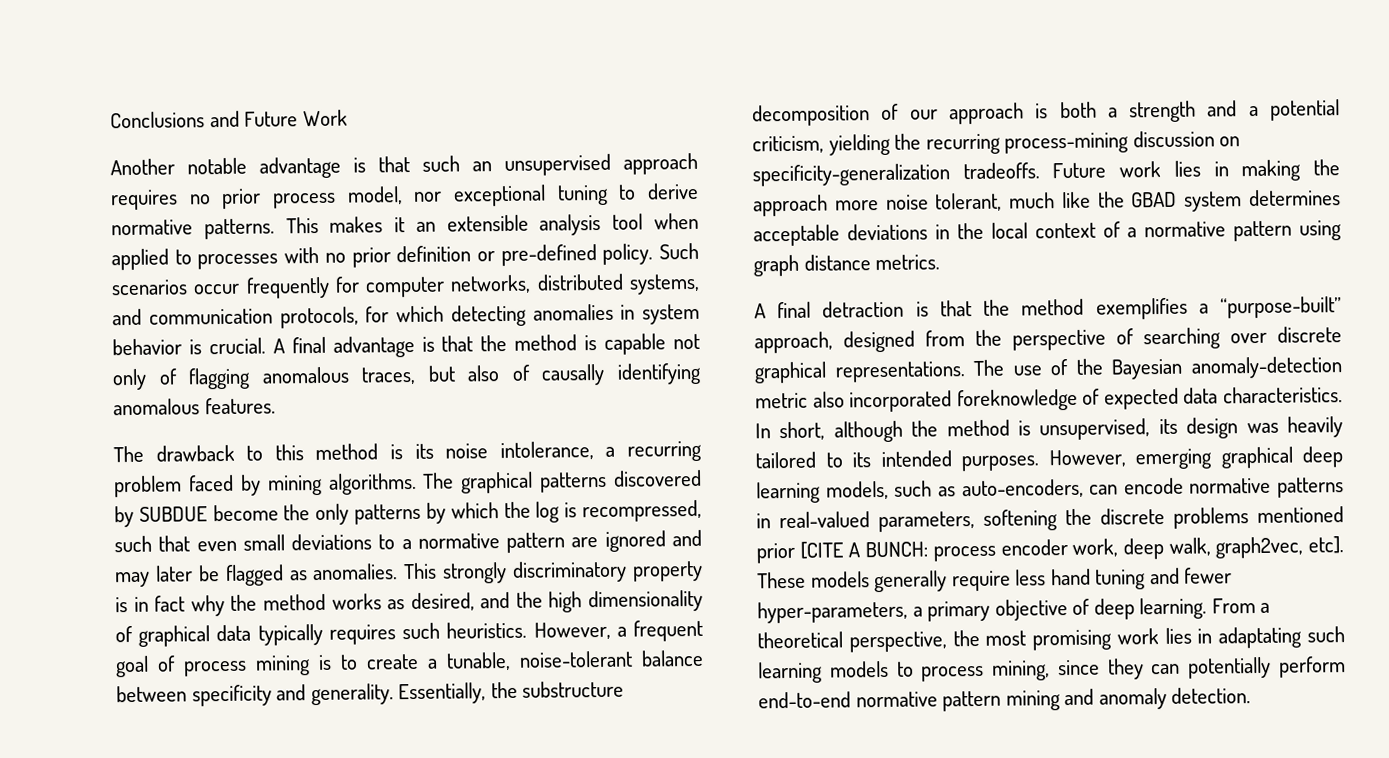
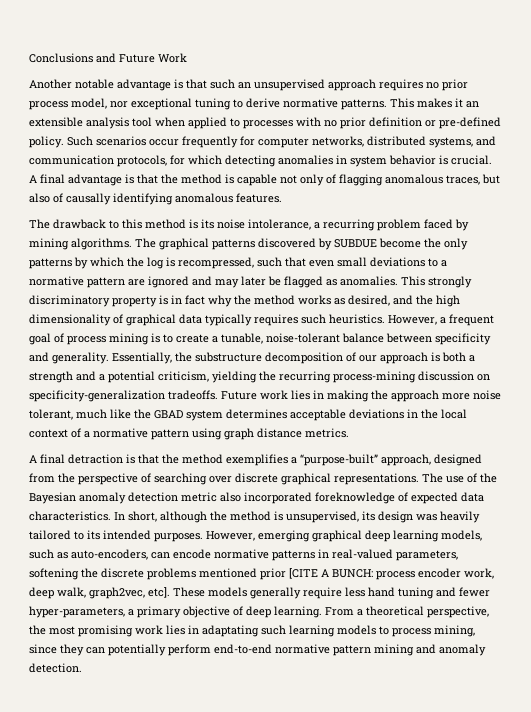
- The use of the Bayesian anomaly-detection metric also incorporated foreknowledge of expected data characteristics.
+ The use of the Bayesian anomaly detection metric also incorporated foreknowledge of expected data characteristics.

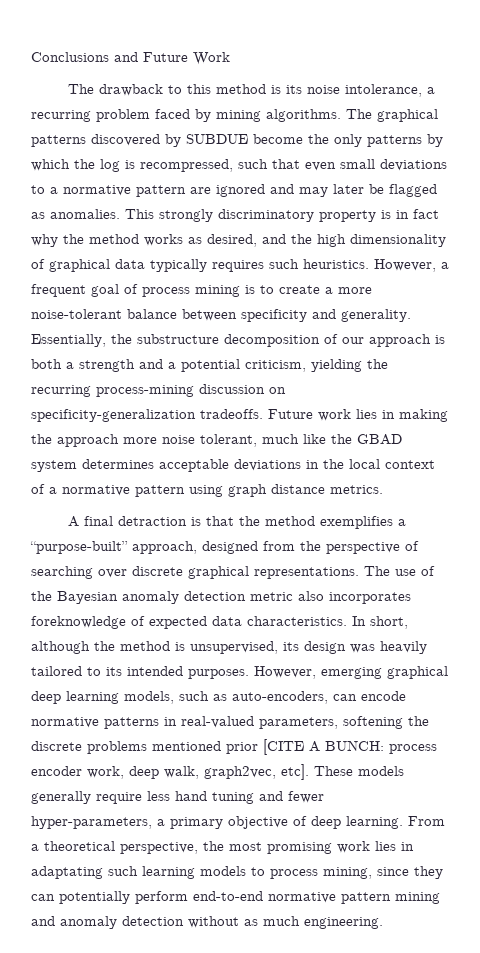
- Another notable advantage is that such an unsupervised approach requires no prior process model, nor exceptional tuning to derive normative patterns. This makes it an extensible analysis tool when applied to processes with no prior definition or pre-defined policy. Such scenarios occur frequently for computer networks, distributed systems, and communication protocols, for which detecting anomalies in system behavior is crucial. A final advantage is that the method is capable not only of flagging anomalous traces, but also of causally identifying anomalous features.
- However, a frequent goal of process mining is to create a tunable, noise-tolerant balance between specificity and generality.
+ However, a frequent goal of process mining is to create a more noise-tolerant balance between specificity and generality.
- The use of the Bayesian anomaly detection metric also incorporated foreknowledge of expected data characteristics.
+ The use of the Bayesian anomaly detection metric also incorporates foreknowledge of expected data characteristics.
- From a theoretical perspective, the most promising work lies in adaptating such learning models to process mining, since they can potentially perform end-to-end normative pattern mining and anomaly detection.
+ From a theoretical perspective, the most promising work lies in adaptating such learning models to process mining, since they can potentially perform end-to-end normative pattern mining and anomaly detection without as much engineering.

